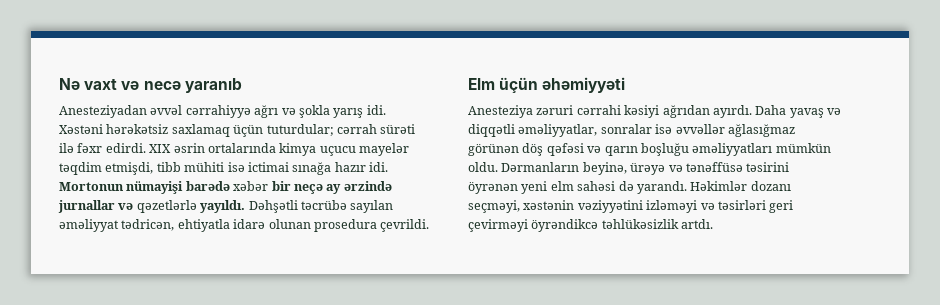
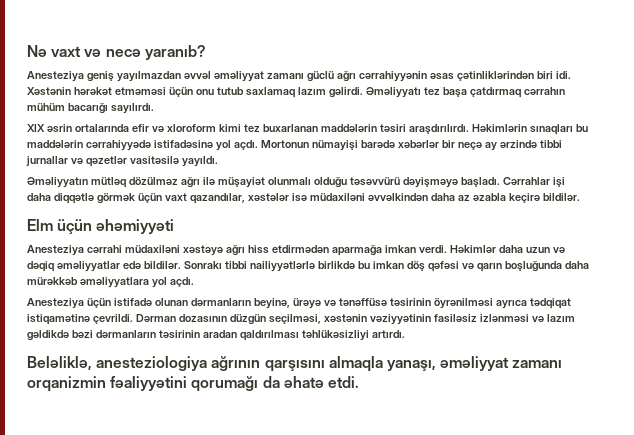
- Nə vaxt və necə yaranıb
- Anesteziyadan əvvəl cərrahiyyə ağrı və şokla yarış idi. Xəstəni hərəkətsiz saxlamaq üçün tuturdular; cərrah sürəti ilə fəxr edirdi. XIX əsrin ortalarında kimya uçucu mayelər təqdim etmişdi, tibb mühiti isə ictimai sınağa hazır idi.
+ Nə vaxt və necə yaranıb?
+ Anesteziya geniş yayılmazdan əvvəl əməliyyat zamanı güclü ağrı cərrahiyyənin əsas çətinliklərindən biri idi. Xəstənin hərəkət etməməsi üçün onu tutub saxlamaq lazım gəlirdi. Əməliyyatı tez başa çatdırmaq cərrahın mühüm bacarığı sayılırdı.
+ XIX əsrin ortalarında efir və xloroform kimi tez buxarlanan maddələrin təsiri araşdırılırdı. Həkimlərin sınaqları bu maddələrin cərrahiyyədə istifadəsinə yol açdı.
- Mortonun nümayişi barədə xəbər bir neçə ay ərzində jurnallar və qəzetlərlə yayıldı. Dəhşətli təcrübə sayılan əməliyyat tədricən, ehtiyatla idarə olunan prosedura çevrildi.
+ Mortonun nümayişi barədə xəbərlər bir neçə ay ərzində tibbi jurnallar və qəzetlər vasitəsilə yayıldı.
+ Əməliyyatın mütləq dözülməz ağrı ilə müşayiət olunmalı olduğu təsəvvürü dəyişməyə başladı. Cərrahlar işi daha diqqətlə görmək üçün vaxt qazandılar, xəstələr isə müdaxiləni əvvəlkindən daha az əzabla keçirə bildilər.
  Elm üçün əhəmiyyəti
- Anesteziya zəruri cərrahi kəsiyi ağrıdan ayırdı. Daha yavaş və diqqətli əməliyyatlar, sonralar isə əvvəllər ağlasığmaz görünən döş qəfəsi və qarın boşluğu əməliyyatları mümkün oldu. Dərmanların beyinə, ürəyə və tənəffüsə təsirini öyrənən yeni elm sahəsi də yarandı. Həkimlər dozanı seçməyi, xəstənin vəziyyətini izləməyi və təsirləri geri çevirməyi öyrəndikcə təhlükəsizlik artdı.
+ Anesteziya cərrahi müdaxiləni xəstəyə ağrı hiss etdirmədən aparmağa imkan verdi. Həkimlər daha uzun və dəqiq əməliyyatlar edə bildilər. Sonrakı tibbi nailiyyətlərlə birlikdə bu imkan döş qəfəsi və qarın boşluğunda daha mürəkkəb əməliyyatlara yol açdı.
+ Anesteziya üçün istifadə olunan dərmanların beyinə, ürəyə və tənəffüsə təsirinin öyrənilməsi ayrıca tədqiqat istiqamətinə çevrildi. Dərman dozasının düzgün seçilməsi, xəstənin vəziyyətinin fasiləsiz izlənməsi və lazım gəldikdə bəzi dərmanların təsirinin aradan qaldırılması təhlükəsizliyi artırdı.
+ Beləliklə, anesteziologiya ağrının qarşısını almaqla yanaşı, əməliyyat zamanı orqanizmin fəaliyyətini qorumağı da əhatə etdi.

